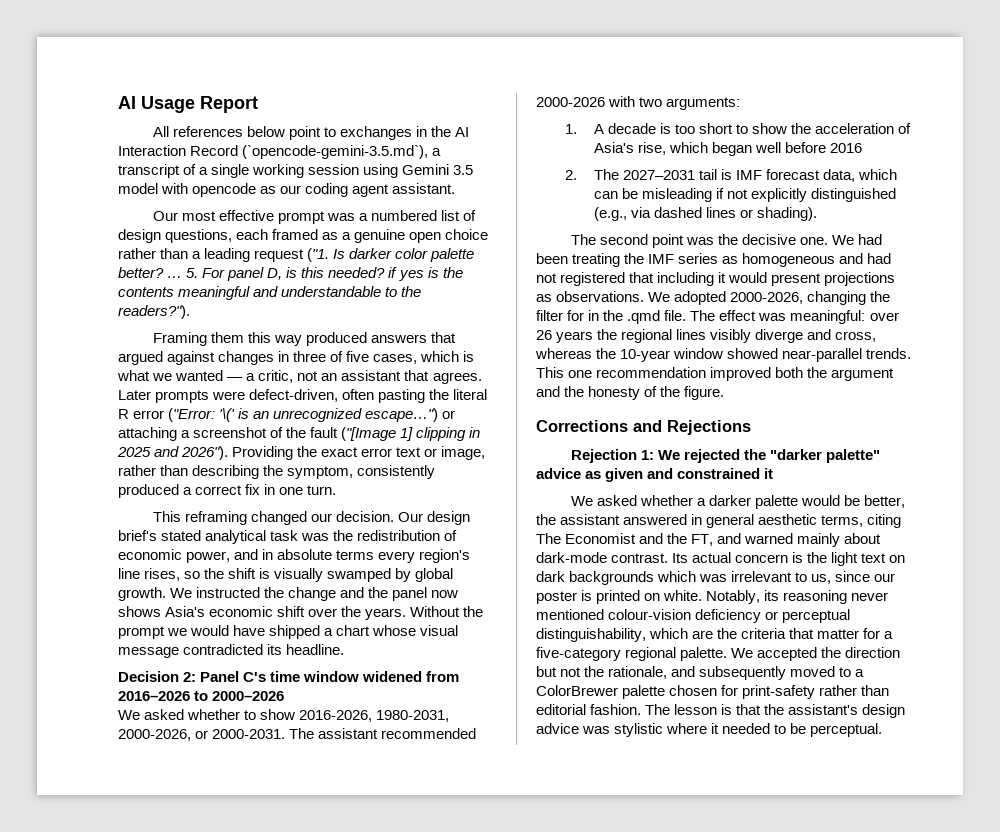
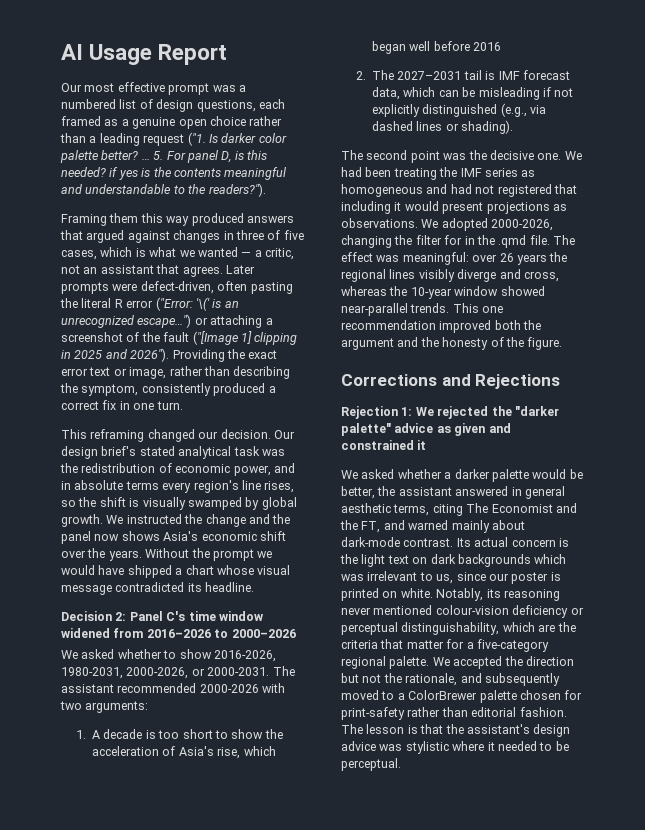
- All references below point to exchanges in the AI Interaction Record (`opencode-gemini-3.5.md`), a transcript of a single working session using Gemini 3.5 model with opencode as our coding agent assistant.

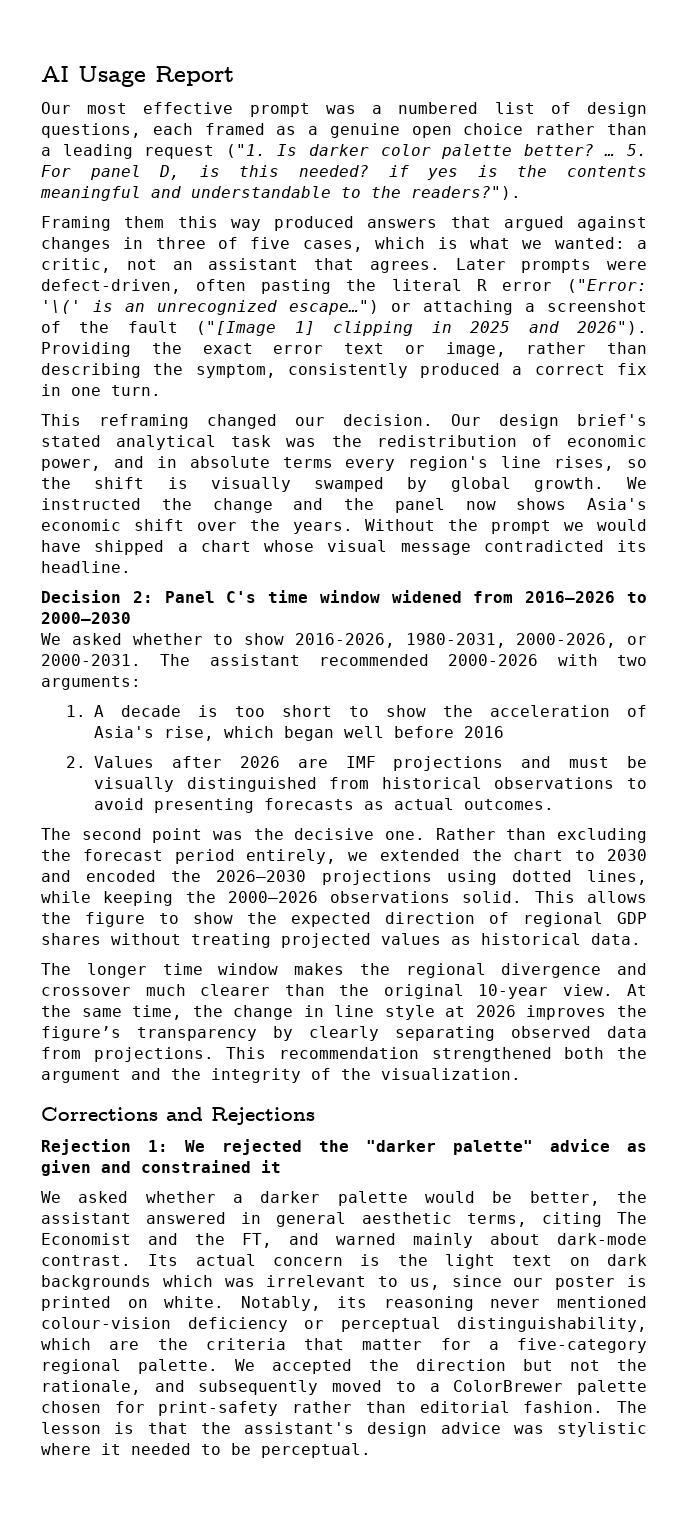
- Framing them this way produced answers that argued against changes in three of five cases, which is what we wanted — a critic, not an assistant that agrees.
+ Framing them this way produced answers that argued against changes in three of five cases, which is what we wanted: a critic, not an assistant that agrees.
- Decision 2: Panel C's time window widened from 2016–2026 to 2000–2026
+ Decision 2: Panel C's time window widened from 2016–2026 to 2000–2030
- 2. The 2027–2031 tail is IMF forecast data, which can be misleading if not explicitly distinguished (e.g., via dashed lines or shading).
+ 2. Values after 2026 are IMF projections and must be visually distinguished from historical observations to avoid presenting forecasts as actual outcomes.
- We had been treating the IMF series as homogeneous and had not registered that including it would present projections as observations. We adopted 2000-2026, changing the filter for in the .qmd file. The effect was meaningful: over 26 years the regional lines visibly diverge and cross, whereas the 10-year window showed near-parallel trends. This one recommendation improved both the argument and the honesty of the figure.
+ Rather than excluding the forecast period entirely, we extended the chart to 2030 and encoded the 2026–2030 projections using dotted lines, while keeping the 2000–2026 observations solid. This allows the figure to show the expected direction of regional GDP shares without treating projected values as historical data.
+ The longer time window makes the regional divergence and crossover much clearer than the original 10-year view. At the same time, the change in line style at 2026 improves the figure’s transparency by clearly separating observed data from projections. This recommendation strengthened both the argument and the integrity of the visualization.

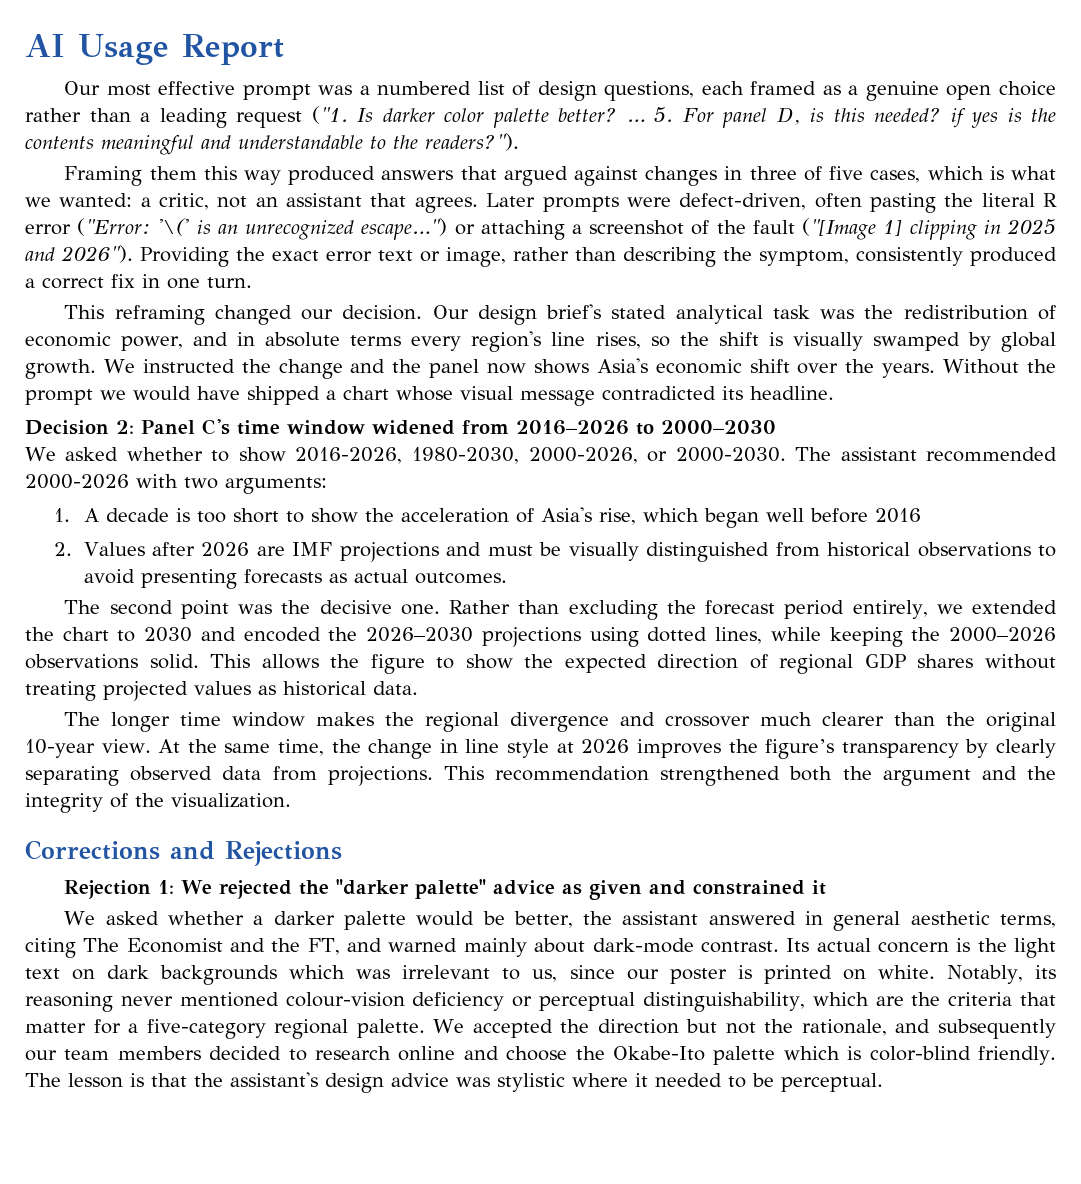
- We asked whether to show 2016-2026, 1980-2031, 2000-2026, or 2000-2031.
+ We asked whether to show 2016-2026, 1980-2030, 2000-2026, or 2000-2030.
- We accepted the direction but not the rationale, and subsequently moved to a ColorBrewer palette chosen for print-safety rather than editorial fashion.
+ We accepted the direction but not the rationale, and subsequently our team members decided to research online and choose the Okabe-Ito palette which is color-blind friendly.

